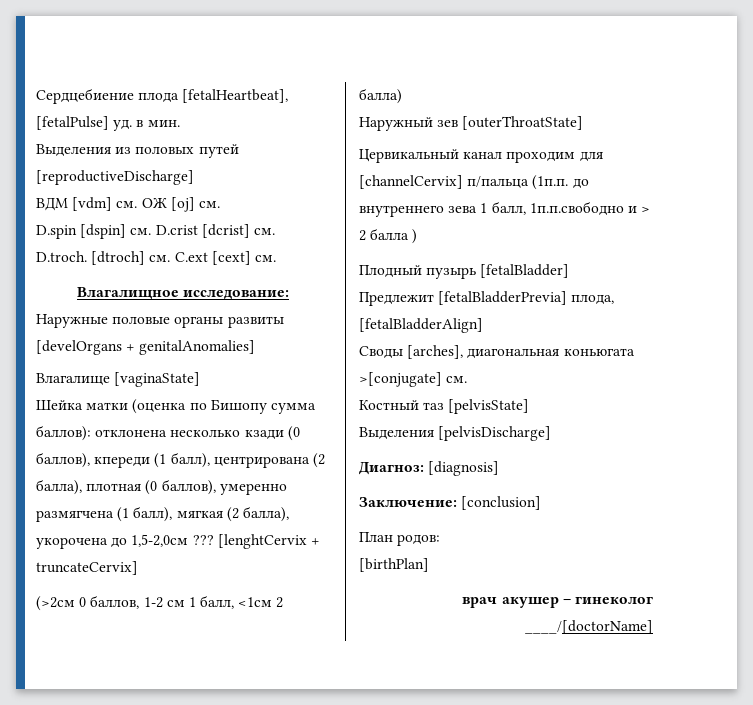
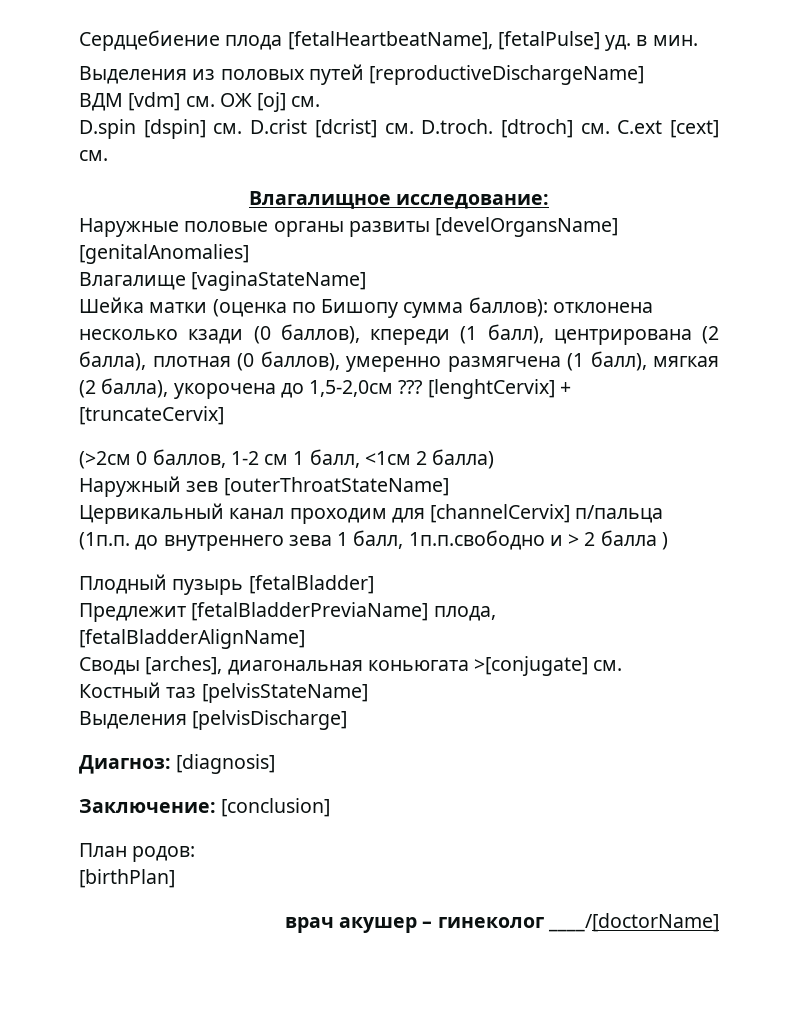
- Сердцебиение плода [fetalHeartbeat], [fetalPulse] уд. в мин.
+ Сердцебиение плода [fetalHeartbeatName], [fetalPulse] уд. в мин.
- Выделения из половых путей [reproductiveDischarge]
+ Выделения из половых путей [reproductiveDischargeName]
- Наружные половые органы развиты [develOrgans + genitalAnomalies]
+ Наружные половые органы развиты [develOrgansName] [genitalAnomalies]
- Влагалище [vaginaState]
+ Влагалище [vaginaStateName]
- [lenghtCervix + truncateCervix]
+ [lenghtCervix] + [truncateCervix]
- Наружный зев [outerThroatState]
+ Наружный зев [outerThroatStateName]
- Предлежит [fetalBladderPrevia] плода, [fetalBladderAlign]
+ Предлежит [fetalBladderPreviaName] плода, [fetalBladderAlignName]
- Костный таз [pelvisState]
+ Костный таз [pelvisStateName]

